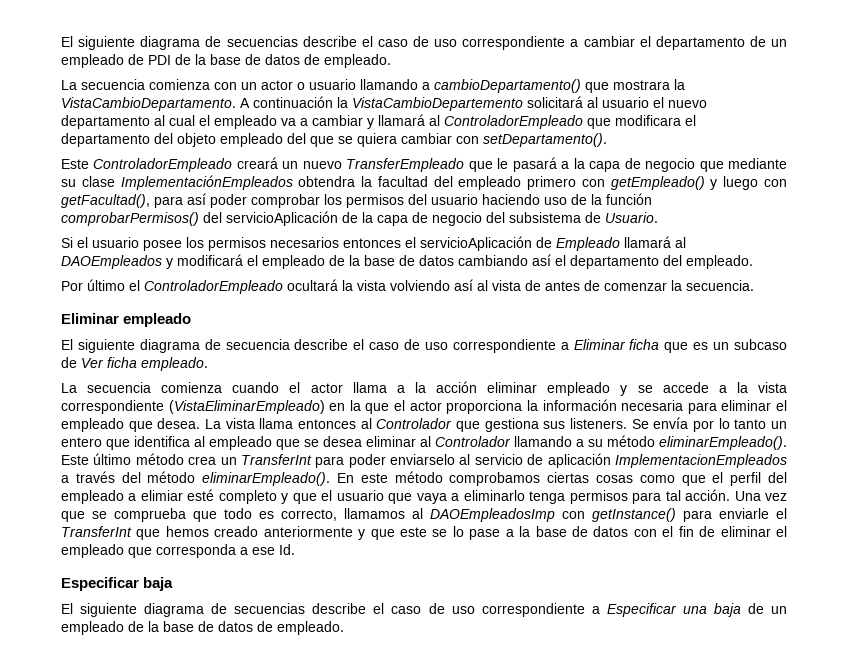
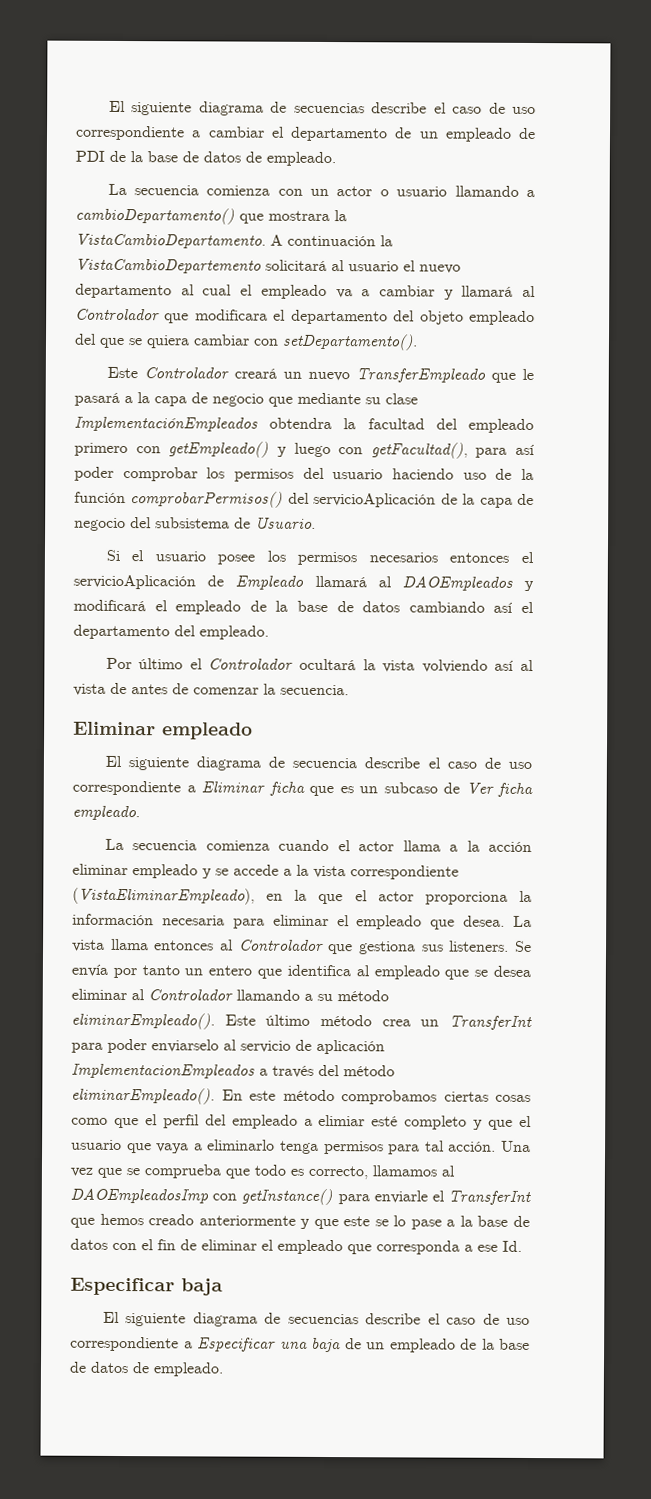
- A continuación la VistaCambioDepartemento solicitará al usuario el nuevo departamento al cual el empleado va a cambiar y llamará al ControladorEmpleado que modificara el departamento del objeto empleado del que se quiera cambiar con setDepartamento().
+ A continuación la VistaCambioDepartemento solicitará al usuario el nuevo departamento al cual el empleado va a cambiar y llamará al Controlador que modificara el departamento del objeto empleado del que se quiera cambiar con setDepartamento().
- Este ControladorEmpleado creará un nuevo TransferEmpleado que le pasará a la capa de negocio que mediante su clase ImplementaciónEmpleados obtendra la facultad del empleado primero con getEmpleado() y luego con getFacultad(), para así poder comprobar los permisos del usuario haciendo uso de la función comprobarPermisos() del servicioAplicación de la capa de negocio del subsistema de Usuario.
+ Este Controlador creará un nuevo TransferEmpleado que le pasará a la capa de negocio que mediante su clase ImplementaciónEmpleados obtendra la facultad del empleado primero con getEmpleado() y luego con getFacultad(), para así poder comprobar los permisos del usuario haciendo uso de la función comprobarPermisos() del servicioAplicación de la capa de negocio del subsistema de Usuario.
- Por último el ControladorEmpleado ocultará la vista volviendo así al vista de antes de comenzar la secuencia.
+ Por último el Controlador ocultará la vista volviendo así al vista de antes de comenzar la secuencia.
- La secuencia comienza cuando el actor llama a la acción eliminar empleado y se accede a la vista correspondiente (VistaEliminarEmpleado) en la que el actor proporciona la información necesaria para eliminar el empleado que desea.
+ La secuencia comienza cuando el actor llama a la acción eliminar empleado y se accede a la vista correspondiente (VistaEliminarEmpleado), en la que el actor proporciona la información necesaria para eliminar el empleado que desea.
- Se envía por lo tanto un entero que identifica al empleado que se desea eliminar al Controlador llamando a su método eliminarEmpleado().
+ Se envía por tanto un entero que identifica al empleado que se desea eliminar al Controlador llamando a su método eliminarEmpleado().

